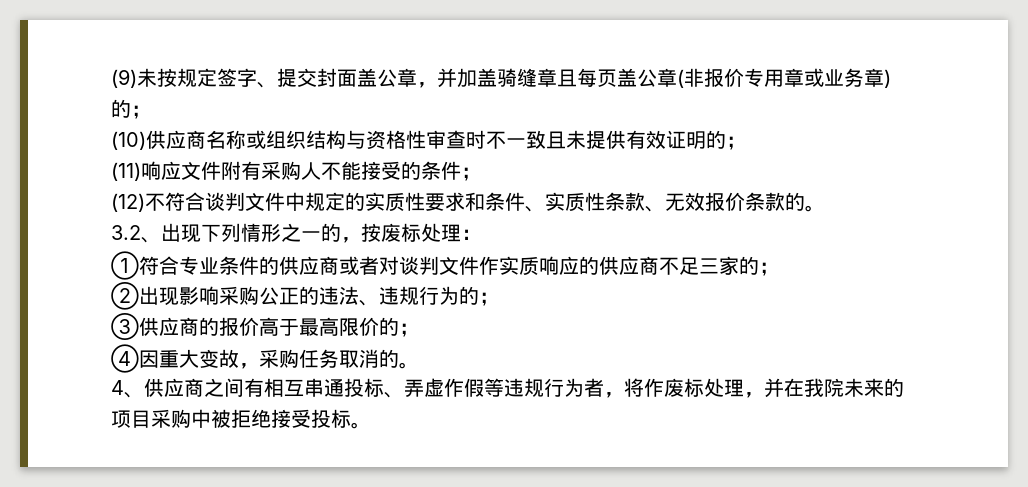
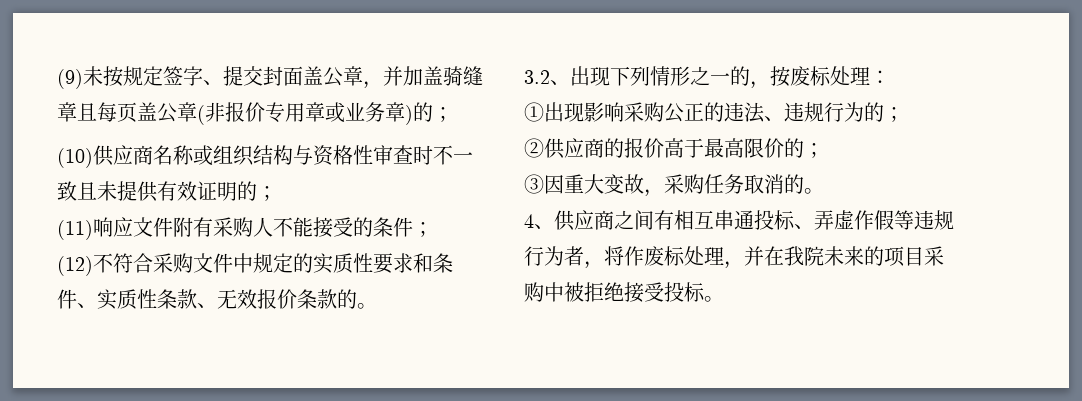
- (12)不符合谈判文件中规定的实质性要求和条件、实质性条款、无效报价条款的。
+ (12)不符合采购文件中规定的实质性要求和条件、实质性条款、无效报价条款的。
- ①符合专业条件的供应商或者对谈判文件作实质响应的供应商不足三家的；
- ②出现影响采购公正的违法、违规行为的；
+ ①出现影响采购公正的违法、违规行为的；
- ③供应商的报价高于最高限价的；
+ ②供应商的报价高于最高限价的；
- ④因重大变故，采购任务取消的。
+ ③因重大变故，采购任务取消的。

